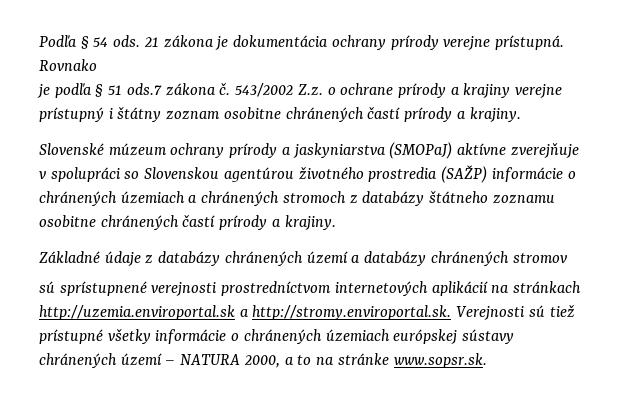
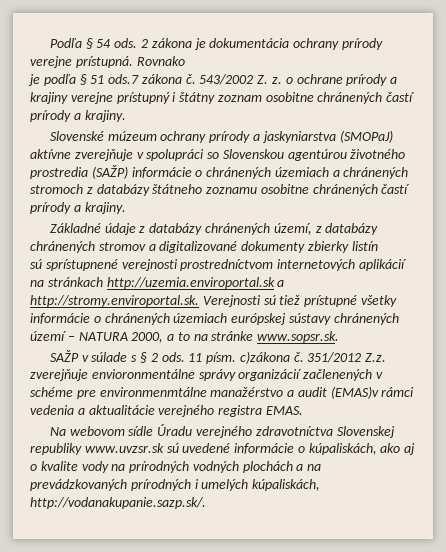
- 21 zákona je dokumentácia ochrany prírody verejne prístupná.
+ 2 zákona je dokumentácia ochrany prírody verejne prístupná.
- 543/2002 Z.z. o ochrane prírody a krajiny verejne prístupný i štátny zoznam osobitne chránených častí prírody a krajiny.
+ 543/2002 Z. z. o ochrane prírody a krajiny verejne prístupný i štátny zoznam osobitne chránených častí prírody a krajiny.
- Základné údaje z databázy chránených území a databázy chránených stromov
+ Základné údaje z databázy chránených území, z databázy chránených stromov a digitalizované dokumenty zbierky listín
+ SAŽP v súlade s § 2 ods. 11 písm. c)zákona č. 351/2012 Z.z. zverejňuje envioronmentálne správy organizácií začlenených v schéme pre environmenmtálne manažérstvo a audit (EMAS)v rámci vedenia a aktualitácie verejného registra EMAS.
+ Na webovom sídle Úradu verejného zdravotníctva Slovenskej republiky www.uvzsr.sk sú uvedené informácie o kúpaliskách, ako aj o kvalite vody na prírodných vodných plochách a na prevádzkovaných prírodných i umelých kúpaliskách, http://vodanakupanie.sazp.sk/.

